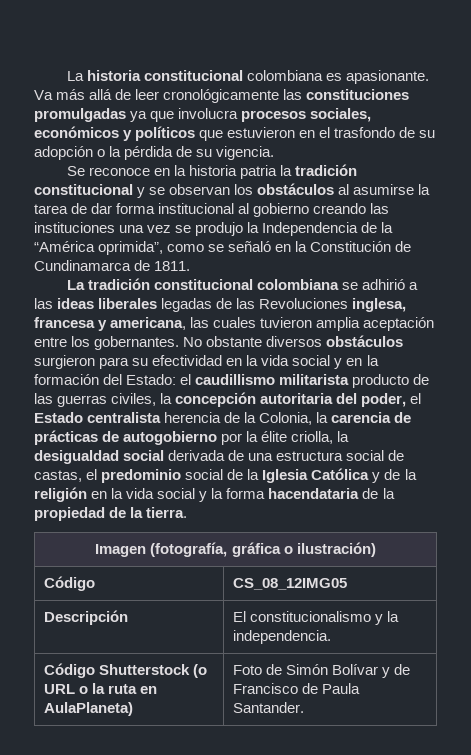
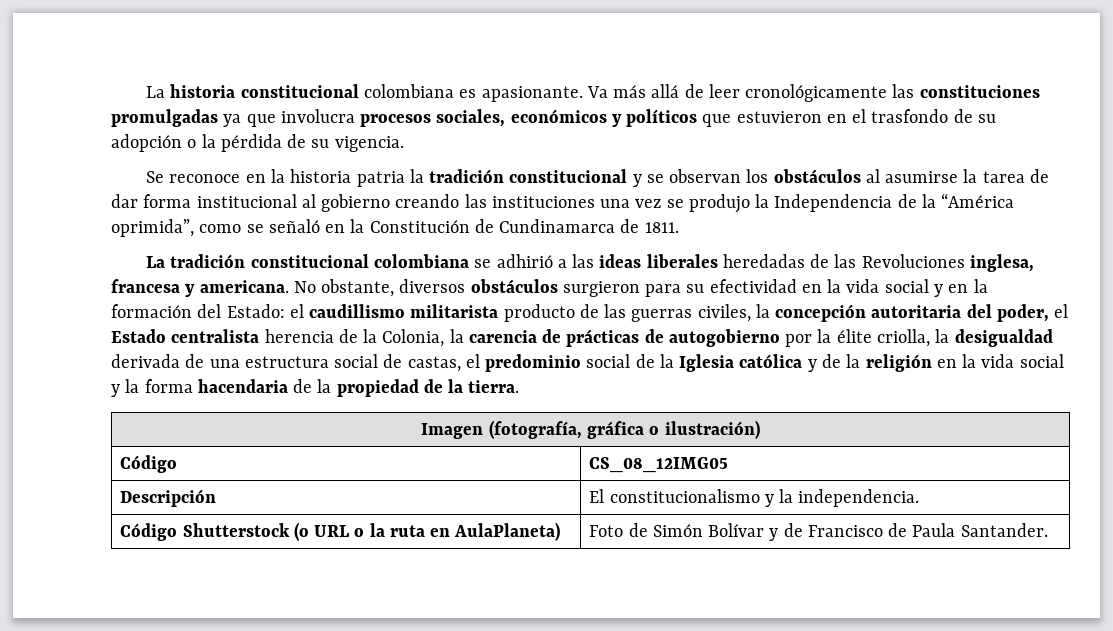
- La tradición constitucional colombiana se adhirió a las ideas liberales legadas de las Revoluciones inglesa, francesa y americana, las cuales tuvieron amplia aceptación entre los gobernantes. No obstante diversos obstáculos surgieron para su efectividad en la vida social y en la formación del Estado:
+ La tradición constitucional colombiana se adhirió a las ideas liberales heredadas de las Revoluciones inglesa, francesa y americana. No obstante, diversos obstáculos surgieron para su efectividad en la vida social y en la formación del Estado:
- el caudillismo militarista producto de las guerras civiles, la concepción autoritaria del poder, el Estado centralista herencia de la Colonia, la carencia de prácticas de autogobierno por la élite criolla, la desigualdad social derivada de una estructura social de castas, el predominio social de la Iglesia Católica y de la religión en la vida social y la forma hacendataria de la propiedad de la tierra.
+ el caudillismo militarista producto de las guerras civiles, la concepción autoritaria del poder, el Estado centralista herencia de la Colonia, la carencia de prácticas de autogobierno por la élite criolla, la desigualdad derivada de una estructura social de castas, el predominio social de la Iglesia católica y de la religión en la vida social y la forma hacendaria de la propiedad de la tierra.

